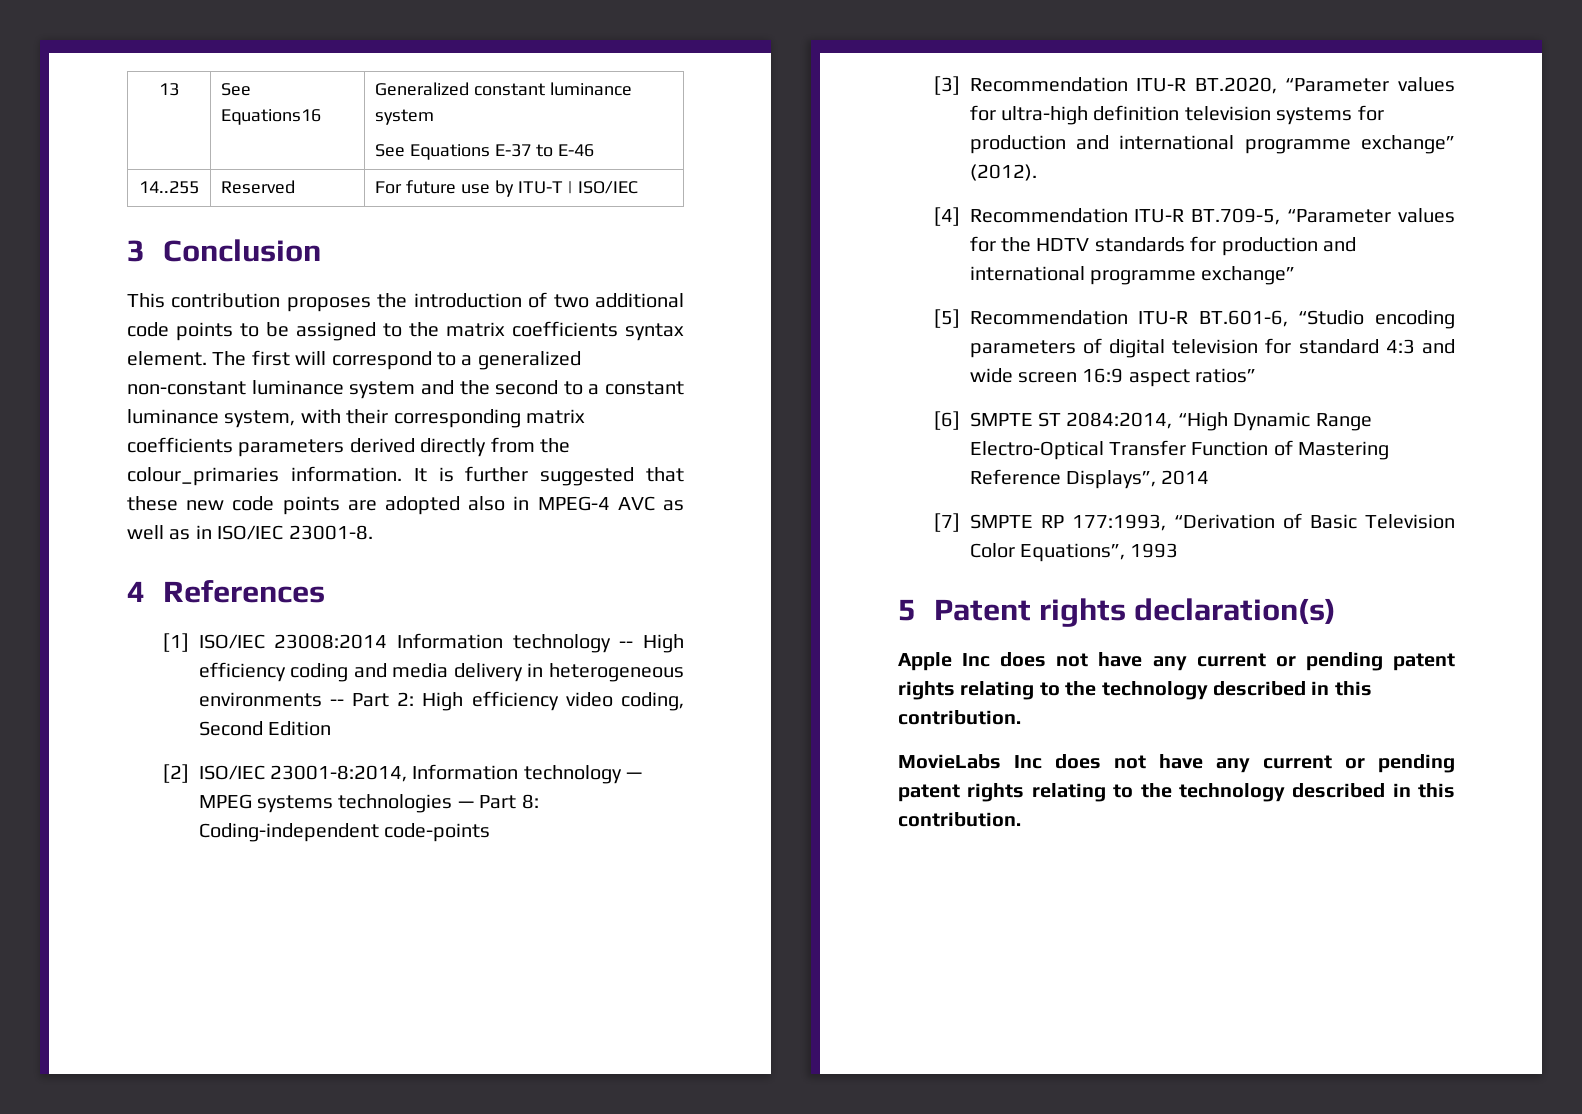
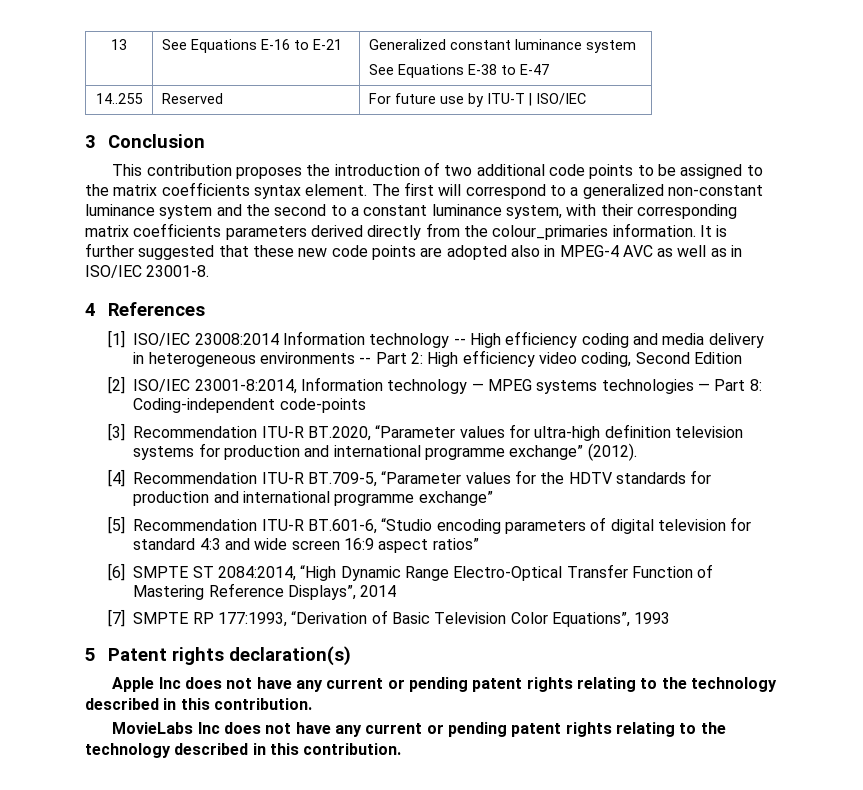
- 13 | See Equations16 | Generalized constant luminance system
- See Equations E-37 to E-46
+ 13 | See Equations E-16 to E-21 | Generalized constant luminance system
+ See Equations E-38 to E-47

